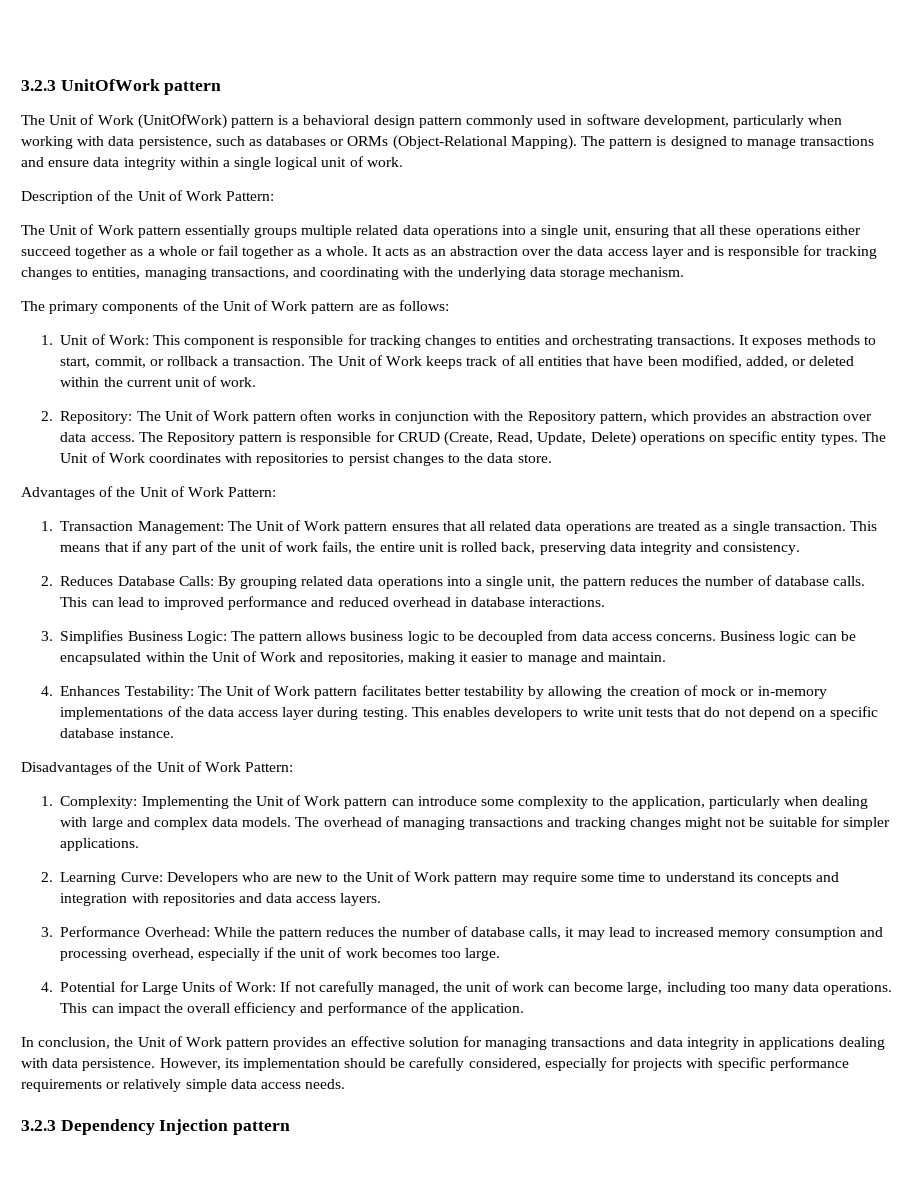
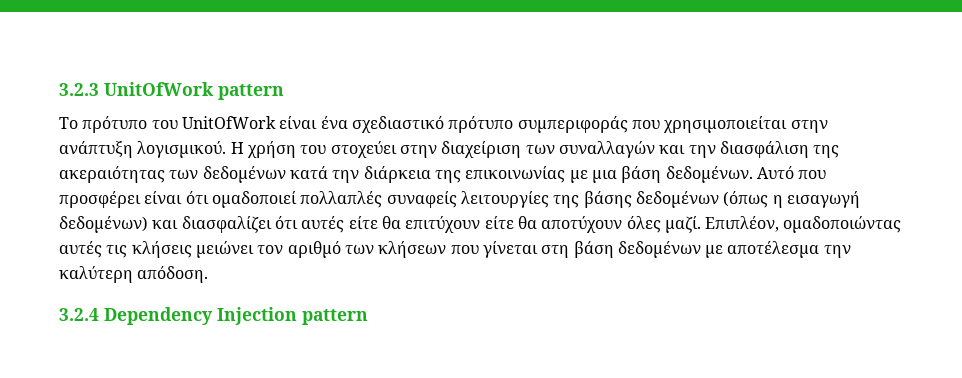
- The Unit of Work (UnitOfWork) pattern is a behavioral design pattern commonly used in software development, particularly when working with data persistence, such as databases or ORMs (Object-Relational Mapping). The pattern is designed to manage transactions and ensure data integrity within a single logical unit of work.
- Description of the Unit of Work Pattern:
- The Unit of Work pattern essentially groups multiple related data operations into a single unit, ensuring that all these operations either succeed together as a whole or fail together as a whole. It acts as an abstraction over the data access layer and is responsible for tracking changes to entities, managing transactions, and coordinating with the underlying data storage mechanism.
- The primary components of the Unit of Work pattern are as follows:
- 1. Unit of Work: This component is responsible for tracking changes to entities and orchestrating transactions. It exposes methods to start, commit, or rollback a transaction. The Unit of Work keeps track of all entities that have been modified, added, or deleted within the current unit of work.
- 2. Repository: The Unit of Work pattern often works in conjunction with the Repository pattern, which provides an abstraction over data access. The Repository pattern is responsible for CRUD (Create, Read, Update, Delete) operations on specific entity types. The Unit of Work coordinates with repositories to persist changes to the data store.
- Advantages of the Unit of Work Pattern:
- 1. Transaction Management: The Unit of Work pattern ensures that all related data operations are treated as a single transaction. This means that if any part of the unit of work fails, the entire unit is rolled back, preserving data integrity and consistency.
- 2. Reduces Database Calls: By grouping related data operations into a single unit, the pattern reduces the number of database calls. This can lead to improved performance and reduced overhead in database interactions.
- 3. Simplifies Business Logic: The pattern allows business logic to be decoupled from data access concerns. Business logic can be encapsulated within the Unit of Work and repositories, making it easier to manage and maintain.
- 4. Enhances Testability: The Unit of Work pattern facilitates better testability by allowing the creation of mock or in-memory implementations of the data access layer during testing. This enables developers to write unit tests that do not depend on a specific database instance.
- Disadvantages of the Unit of Work Pattern:
- 1. Complexity: Implementing the Unit of Work pattern can introduce some complexity to the application, particularly when dealing with large and complex data models. The overhead of managing transactions and tracking changes might not be suitable for simpler applications.
- 2. Learning Curve: Developers who are new to the Unit of Work pattern may require some time to understand its concepts and integration with repositories and data access layers.
- 3. Performance Overhead: While the pattern reduces the number of database calls, it may lead to increased memory consumption and processing overhead, especially if the unit of work becomes too large.
- 4. Potential for Large Units of Work: If not carefully managed, the unit of work can become large, including too many data operations. This can impact the overall efficiency and performance of the application.
- In conclusion, the Unit of Work pattern provides an effective solution for managing transactions and data integrity in applications dealing with data persistence. However, its implementation should be carefully considered, especially for projects with specific performance requirements or relatively simple data access needs.
- 3.2.3 Dependency Injection pattern
+ Το πρότυπο του UnitOfWork είναι ένα σχεδιαστικό πρότυπο συμπεριφοράς που χρησιμοποιείται στην ανάπτυξη λογισμικού. Η χρήση του στοχεύει στην διαχείριση των συναλλαγών και την διασφάλιση της ακεραιότητας των δεδομένων κατά την διάρκεια της επικοινωνίας με μια βάση δεδομένων. Αυτό που προσφέρει είναι ότι ομαδοποιεί πολλαπλές συναφείς λειτουργίες της βάσης δεδομένων (όπως η εισαγωγή δεδομένων) και διασφαλίζει ότι αυτές είτε θα επιτύχουν είτε θα αποτύχουν όλες μαζί. Επιπλέον, ομαδοποιώντας αυτές τις κλήσεις μειώνει τον αριθμό των κλήσεων που γίνεται στη βάση δεδομένων με αποτέλεσμα την καλύτερη απόδοση.
+ 3.2.4 Dependency Injection pattern

